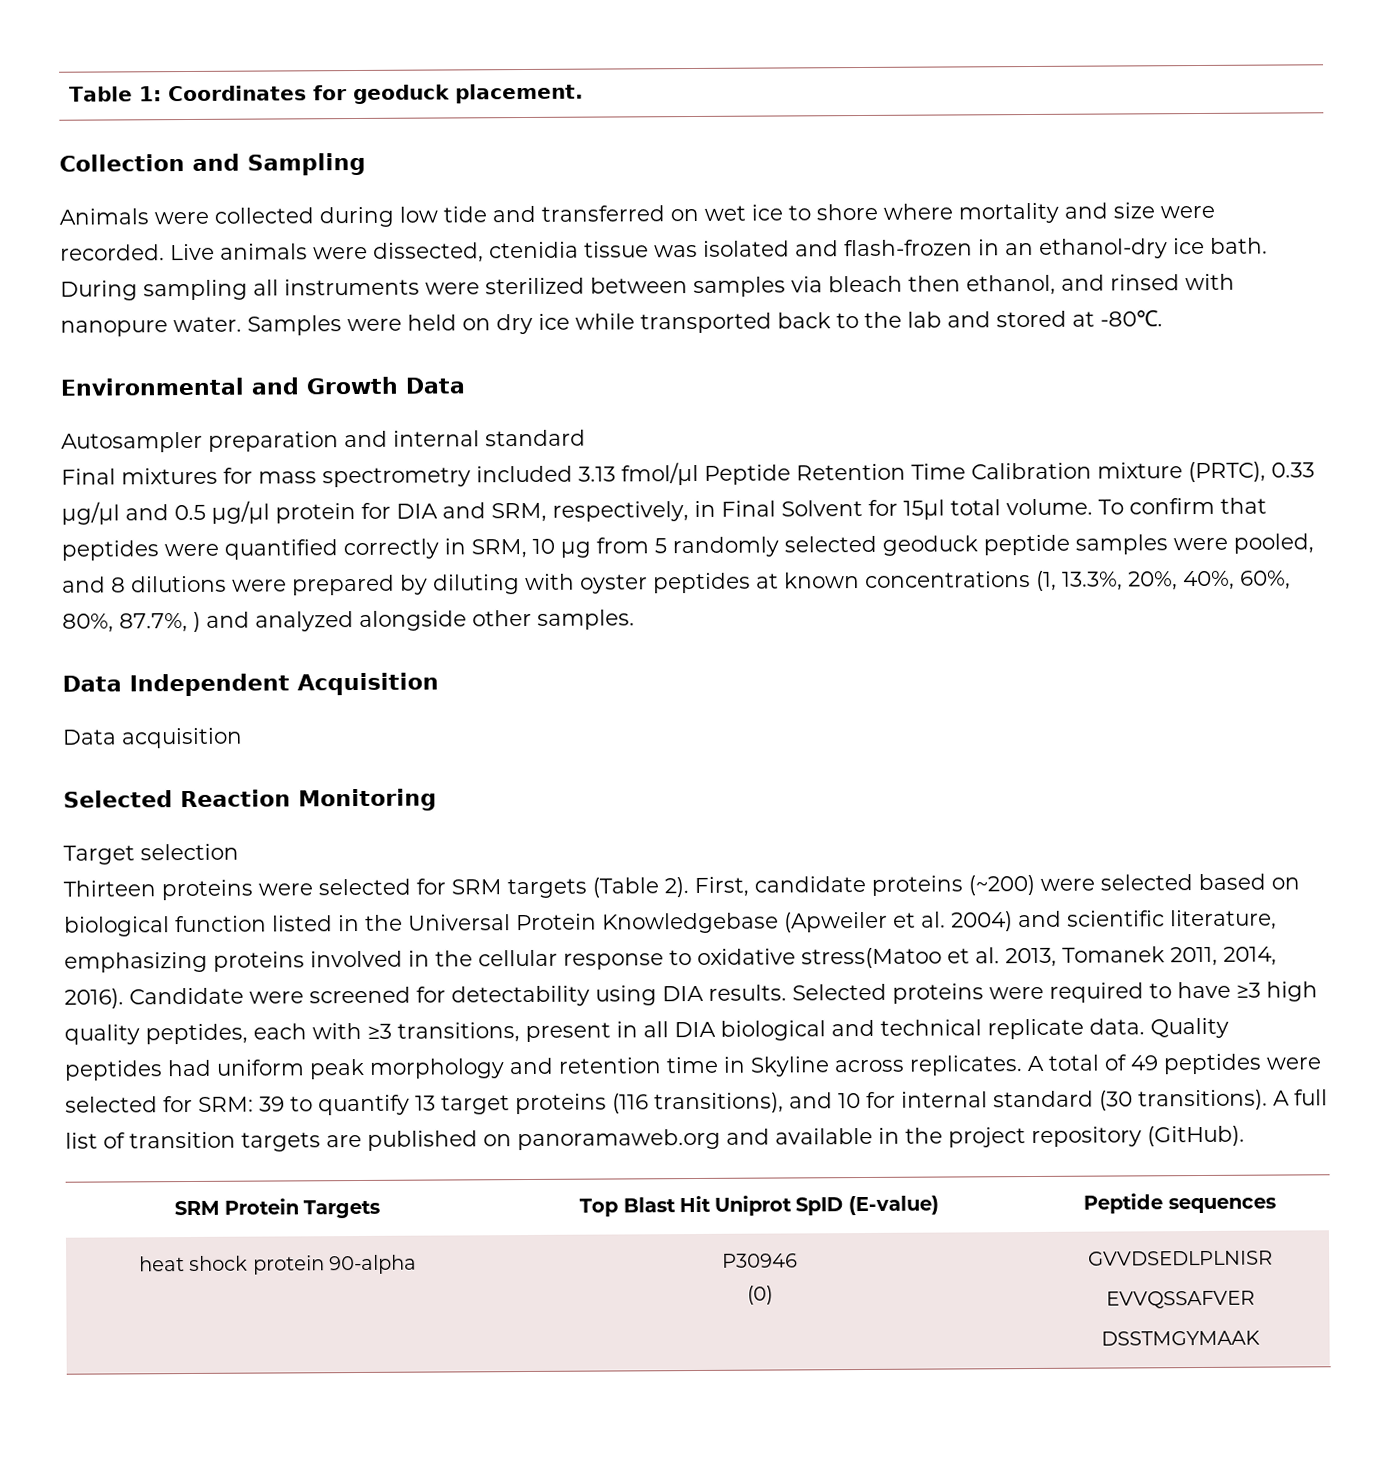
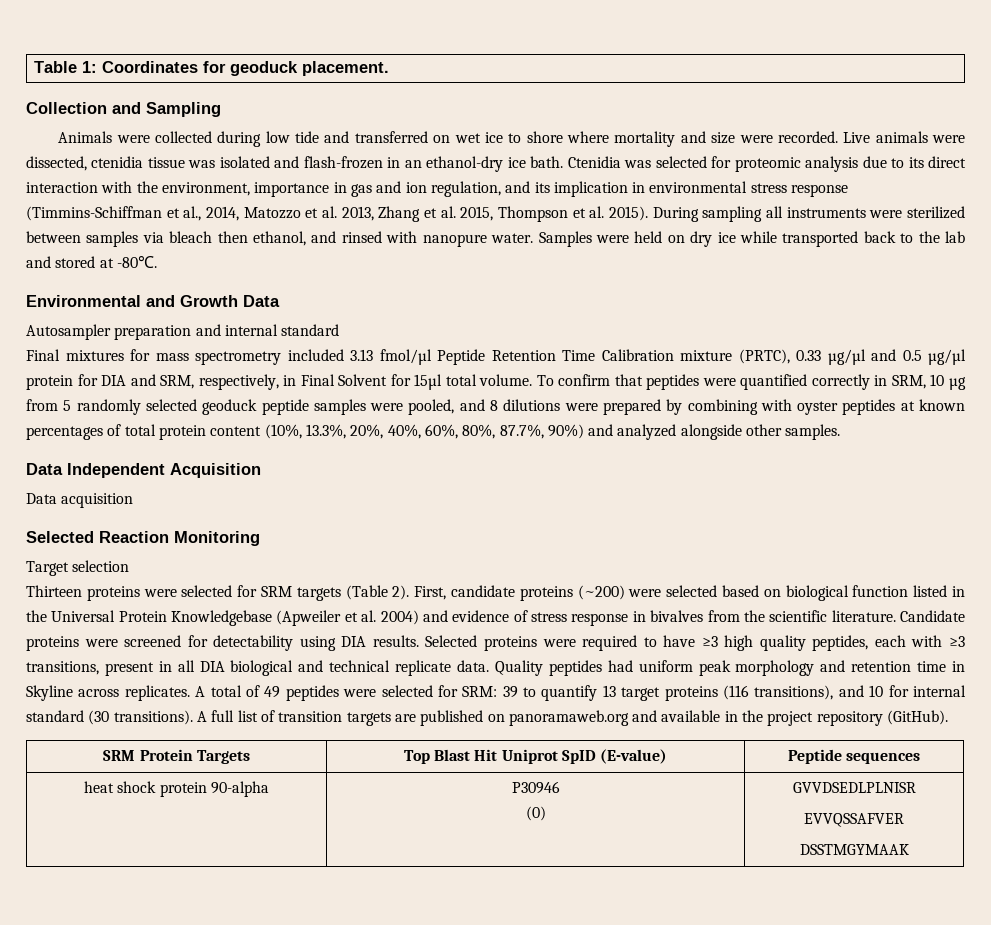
+ Ctenidia was selected for proteomic analysis due to its direct interaction with the environment, importance in gas and ion regulation, and its implication in environmental stress response (Timmins-Schiffman et al., 2014, Matozzo et al. 2013, Zhang et al. 2015, Thompson et al. 2015).
- To confirm that peptides were quantified correctly in SRM, 10 µg from 5 randomly selected geoduck peptide samples were pooled, and 8 dilutions were prepared by diluting with oyster peptides at known concentrations (1, 13.3%, 20%, 40%, 60%, 80%, 87.7%, ) and analyzed alongside other samples.
+ To confirm that peptides were quantified correctly in SRM, 10 µg from 5 randomly selected geoduck peptide samples were pooled, and 8 dilutions were prepared by combining with oyster peptides at known percentages of total protein content (10%, 13.3%, 20%, 40%, 60%, 80%, 87.7%, 90%) and analyzed alongside other samples.
- First, candidate proteins (~200) were selected based on biological function listed in the Universal Protein Knowledgebase (Apweiler et al. 2004) and scientific literature, emphasizing proteins involved in the cellular response to oxidative stress(Matoo et al. 2013, Tomanek 2011, 2014, 2016). Candidate were screened for detectability using DIA results.
+ First, candidate proteins (~200) were selected based on biological function listed in the Universal Protein Knowledgebase (Apweiler et al. 2004) and evidence of stress response in bivalves from the scientific literature. Candidate proteins were screened for detectability using DIA results.

